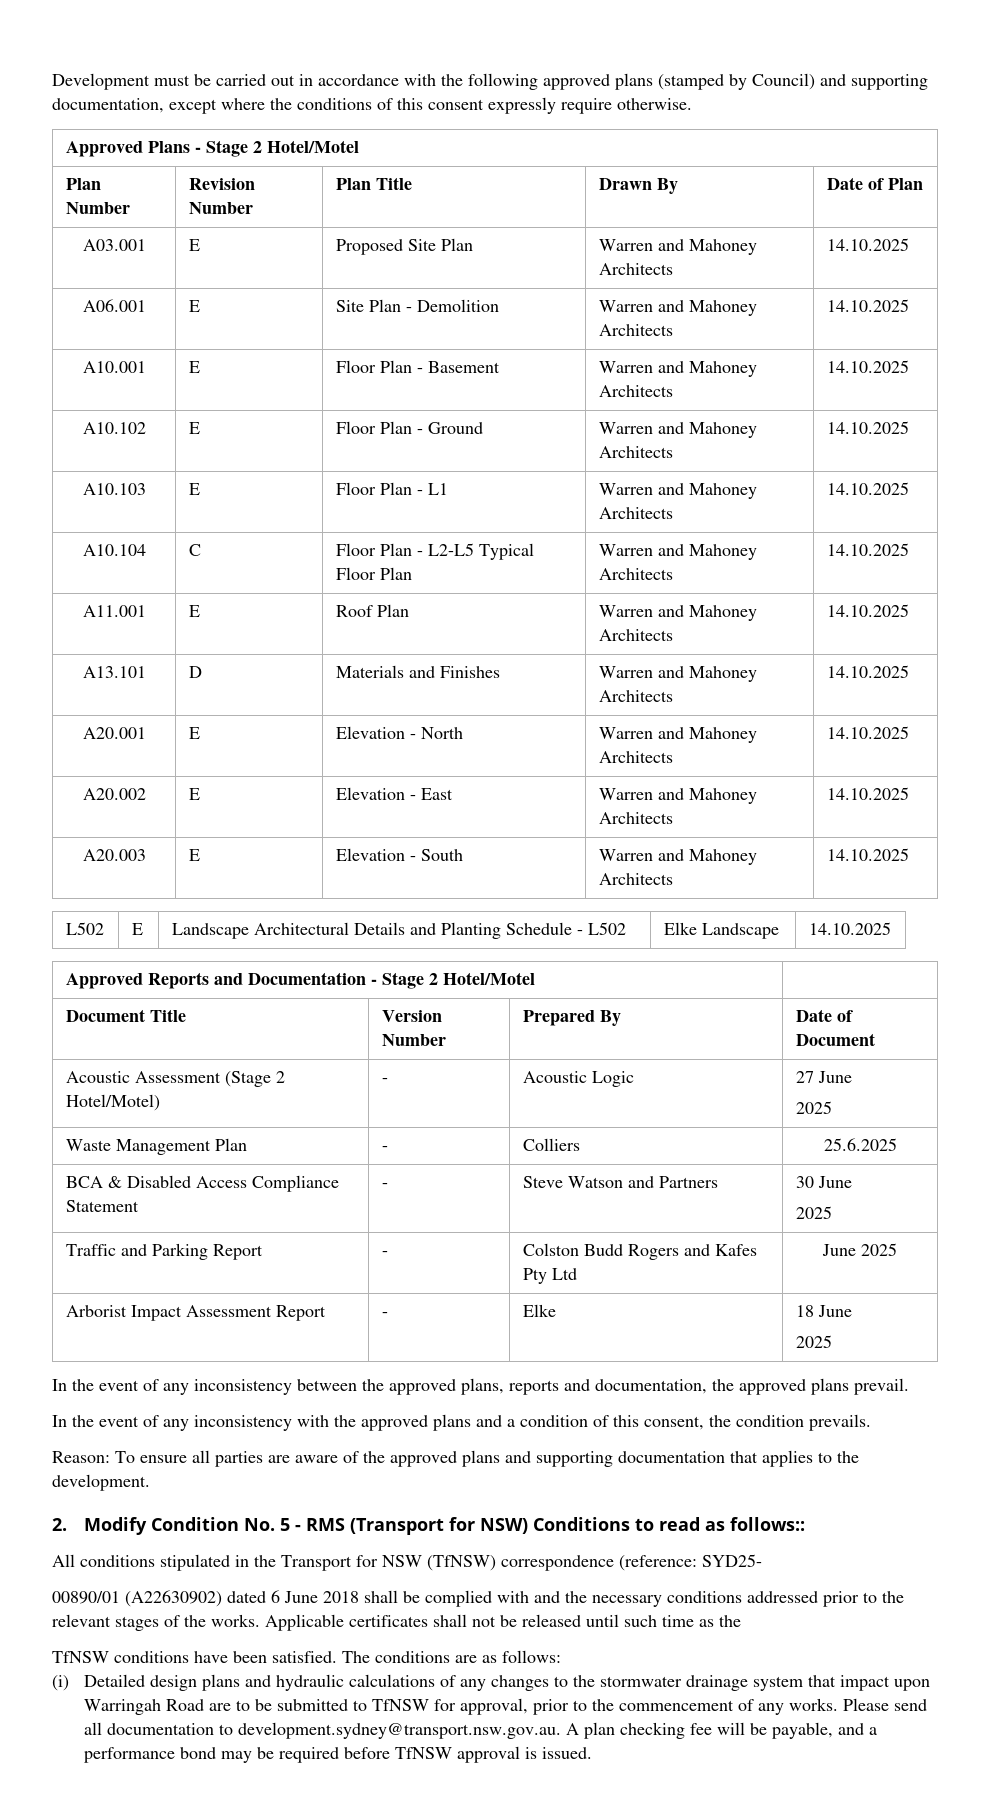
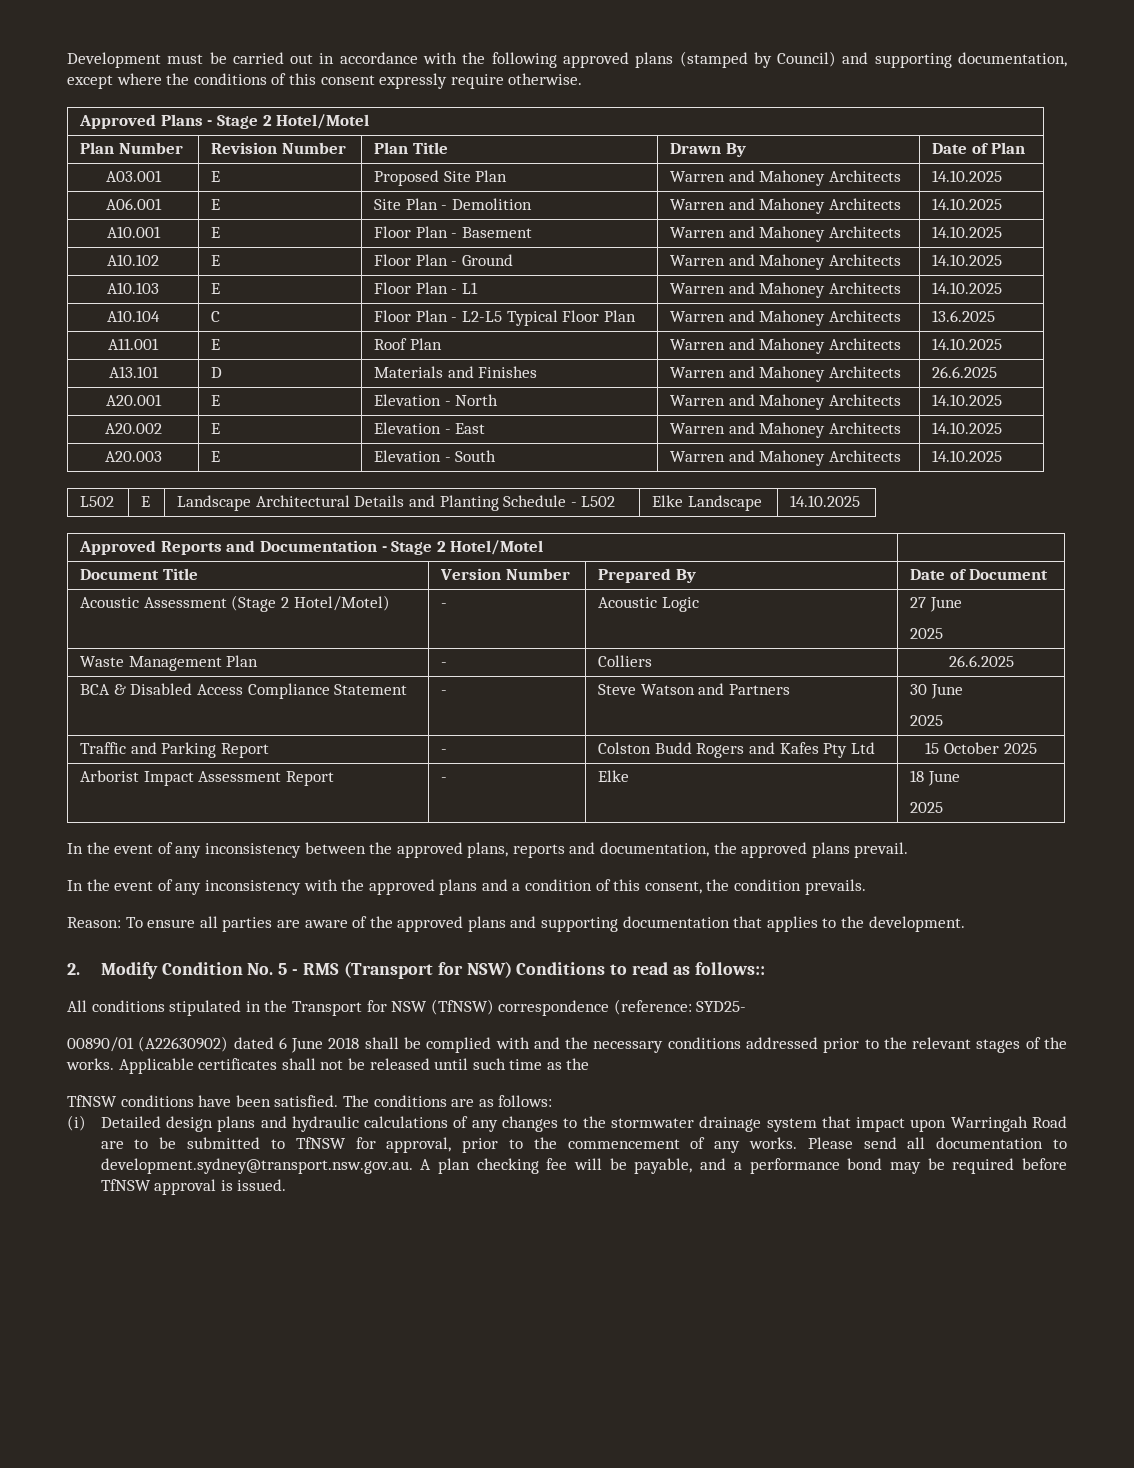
- A10.104 | C | Floor Plan - L2-L5 Typical Floor Plan | Warren and Mahoney Architects | 14.10.2025
+ A10.104 | C | Floor Plan - L2-L5 Typical Floor Plan | Warren and Mahoney Architects | 13.6.2025
- A13.101 | D | Materials and Finishes | Warren and Mahoney Architects | 14.10.2025
+ A13.101 | D | Materials and Finishes | Warren and Mahoney Architects | 26.6.2025
- Waste Management Plan | - | Colliers | 25.6.2025
+ Waste Management Plan | - | Colliers | 26.6.2025
- Traffic and Parking Report | - | Colston Budd Rogers and Kafes Pty Ltd | June 2025
+ Traffic and Parking Report | - | Colston Budd Rogers and Kafes Pty Ltd | 15 October 2025

